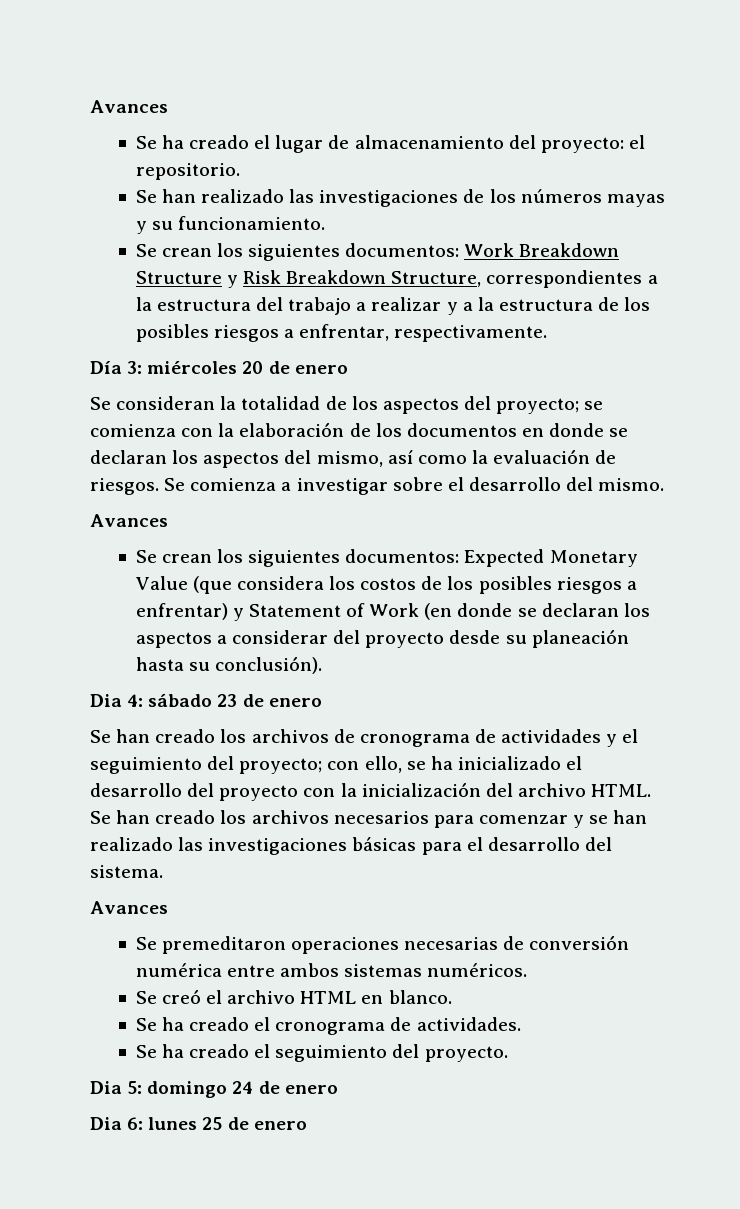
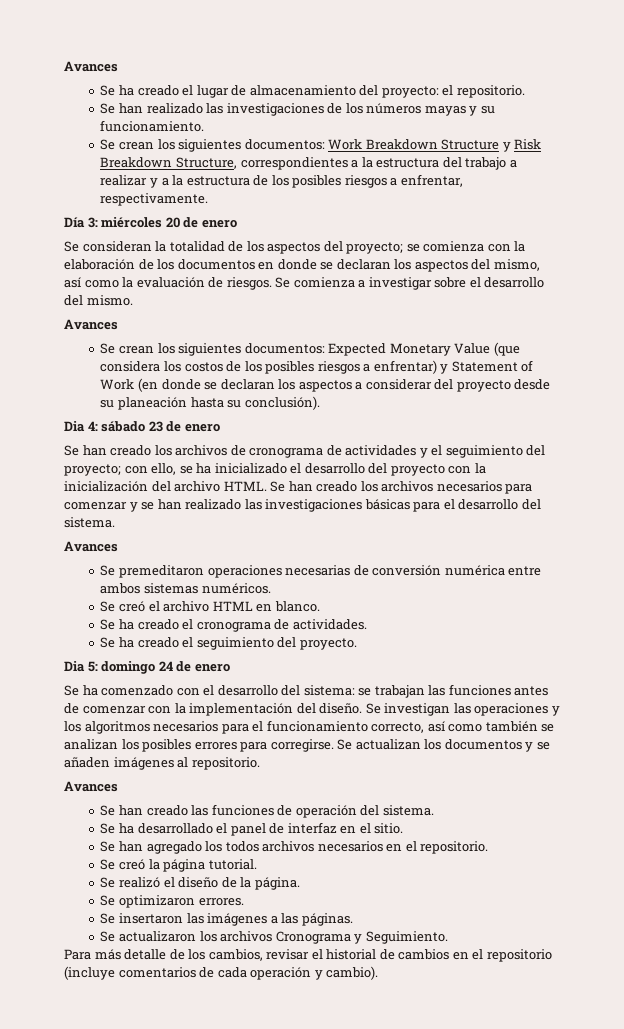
- Dia 6: lunes 25 de enero
+ Se ha comenzado con el desarrollo del sistema: se trabajan las funciones antes de comenzar con la implementación del diseño. Se investigan las operaciones y los algoritmos necesarios para el funcionamiento correcto, así como también se analizan los posibles errores para corregirse. Se actualizan los documentos y se añaden imágenes al repositorio.
+ Avances
+ Se han creado las funciones de operación del sistema.
+ Se ha desarrollado el panel de interfaz en el sitio.
+ Se han agregado los todos archivos necesarios en el repositorio.
+ Se creó la página tutorial.
+ Se realizó el diseño de la página.
+ Se optimizaron errores.
+ Se insertaron las imágenes a las páginas.
+ Se actualizaron los archivos Cronograma y Seguimiento.
+ Para más detalle de los cambios, revisar el historial de cambios en el repositorio (incluye comentarios de cada operación y cambio).

